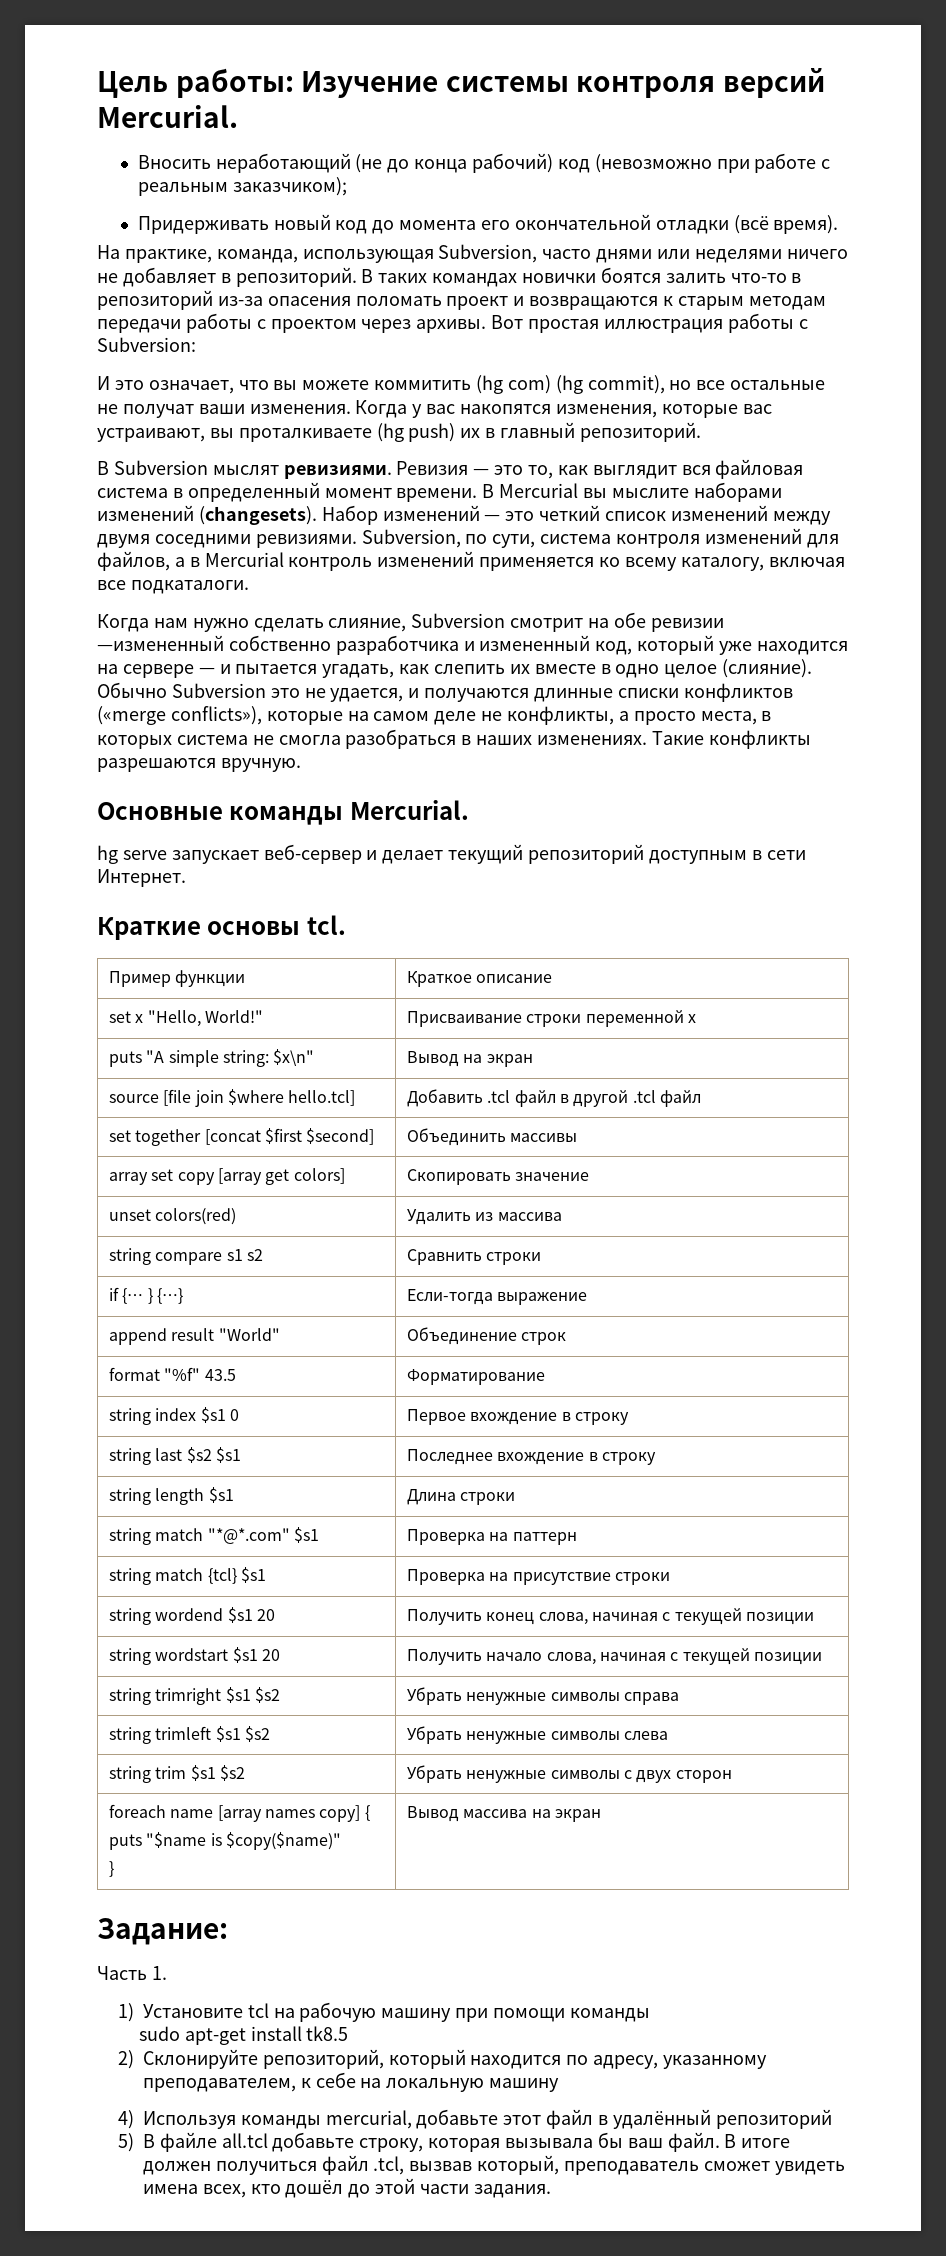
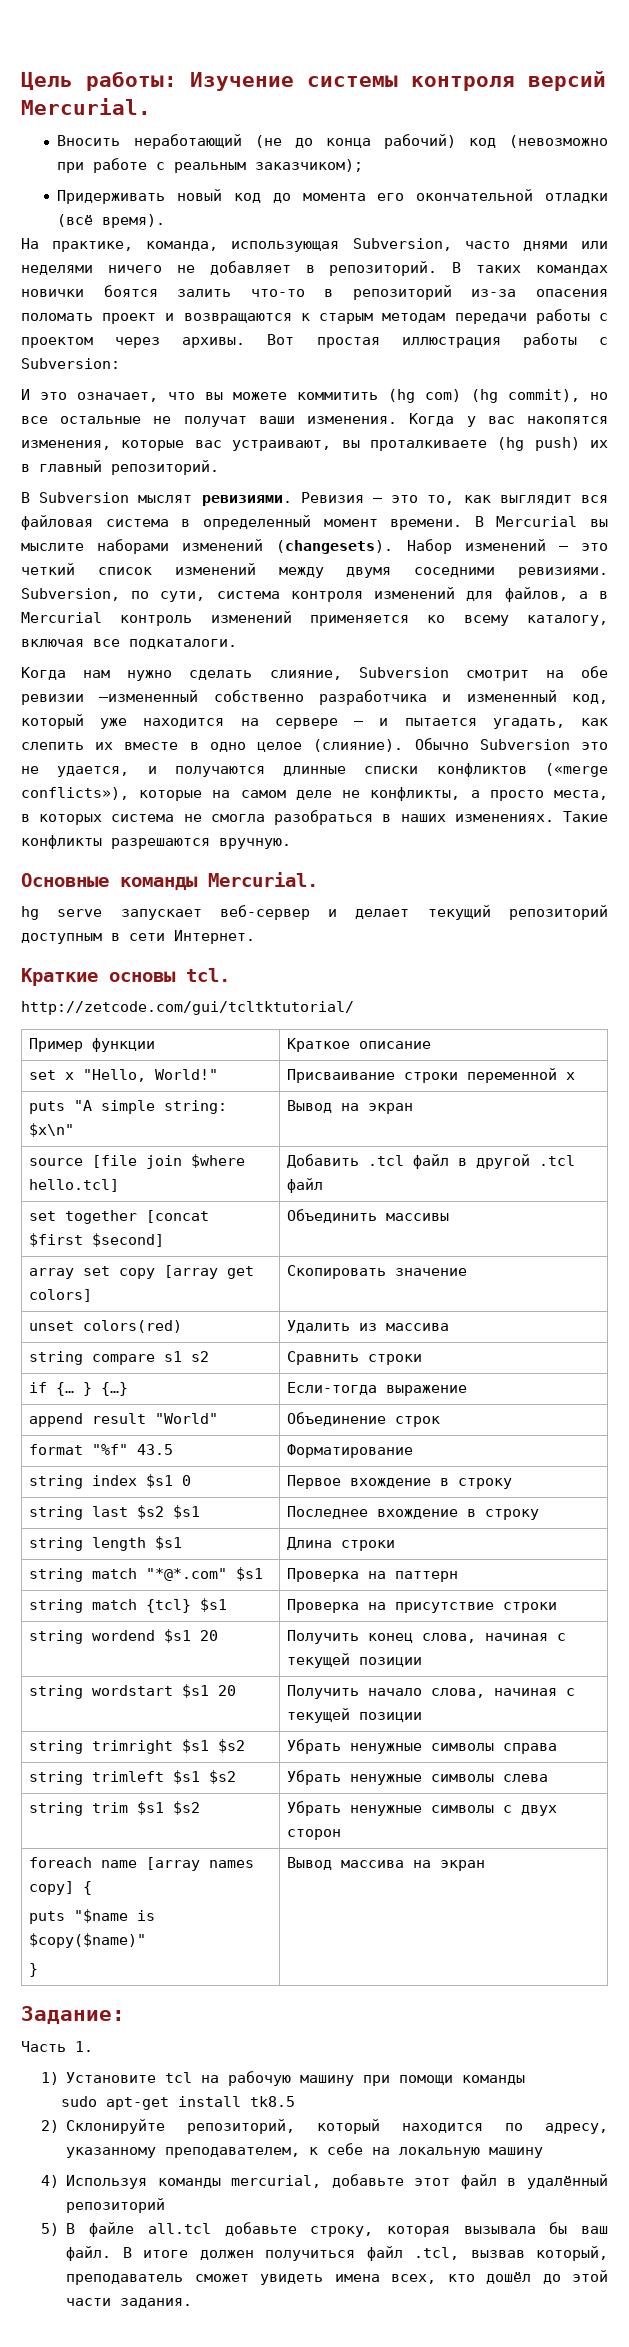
+ http://zetcode.com/gui/tcltktutorial/

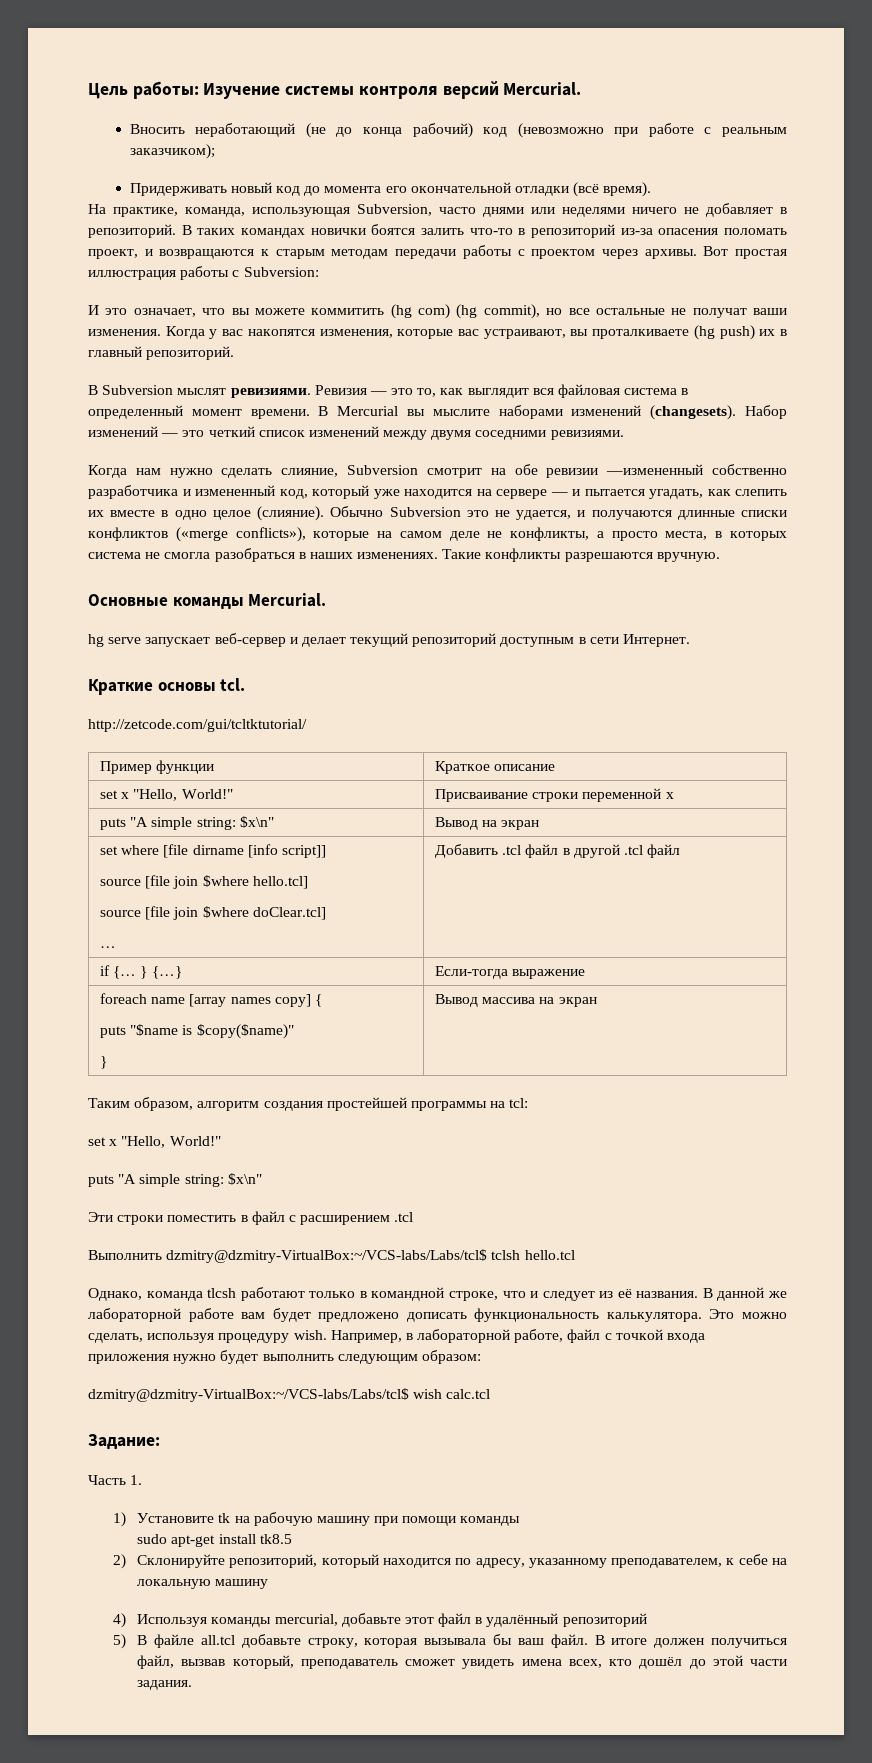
- В таких командах новички боятся залить что-то в репозиторий из-за опасения поломать проект и возвращаются к старым методам передачи работы с проектом через архивы.
+ В таких командах новички боятся залить что-то в репозиторий из-за опасения поломать проект, и возвращаются к старым методам передачи работы с проектом через архивы.
- Subversion, по сути, система контроля изменений для файлов, а в Mercurial контроль изменений применяется ко всему каталогу, включая все подкаталоги.
- source [file join $where hello.tcl] | Добавить .tcl файл в другой .tcl файл
+ set where [file dirname [info script]]
+ source [file join $where hello.tcl]
+ source [file join $where doClear.tcl]
+ … | Добавить .tcl файл в другой .tcl файл
- set together [concat $first $second] | Объединить массивы
- array set copy [array get colors] | Скопировать значение
- unset colors(red) | Удалить из массива
- string compare s1 s2 | Сравнить строки
- append result "World" | Объединение строк
- format "%f" 43.5 | Форматирование
- string index $s1 0 | Первое вхождение в строку
- string last $s2 $s1 | Последнее вхождение в строку
- string length $s1 | Длина строки
- string match "*@*.com" $s1 | Проверка на паттерн
- string match {tcl} $s1 | Проверка на присутствие строки
- string wordend $s1 20 | Получить конец слова, начиная с текущей позиции
- string wordstart $s1 20 | Получить начало слова, начиная с текущей позиции
- string trimright $s1 $s2 | Убрать ненужные символы справа
- string trimleft $s1 $s2 | Убрать ненужные символы слева
- string trim $s1 $s2 | Убрать ненужные символы с двух сторон
+ Таким образом, алгоритм создания простейшей программы на tcl:
+ set x "Hello, World!"
+ puts "A simple string: $x\n"
+ Эти строки поместить в файл с расширением .tcl
+ Выполнить dzmitry@dzmitry-VirtualBox:~/VCS-labs/Labs/tcl$ tclsh hello.tcl
+ Однако, команда tlcsh работают только в командной строке, что и следует из её названия. В данной же лабораторной работе вам будет предложено дописать функциональность калькулятора. Это можно сделать, используя процедуру wish. Например, в лабораторной работе, файл с точкой входа приложения нужно будет выполнить следующим образом:
+ dzmitry@dzmitry-VirtualBox:~/VCS-labs/Labs/tcl$ wish calc.tcl
- 1) Установите tcl на рабочую машину при помощи команды
+ 1) Установите tk на рабочую машину при помощи команды
- В итоге должен получиться файл .tcl, вызвав который, преподаватель сможет увидеть имена всех, кто дошёл до этой части задания.
+ В итоге должен получиться файл, вызвав который, преподаватель сможет увидеть имена всех, кто дошёл до этой части задания.

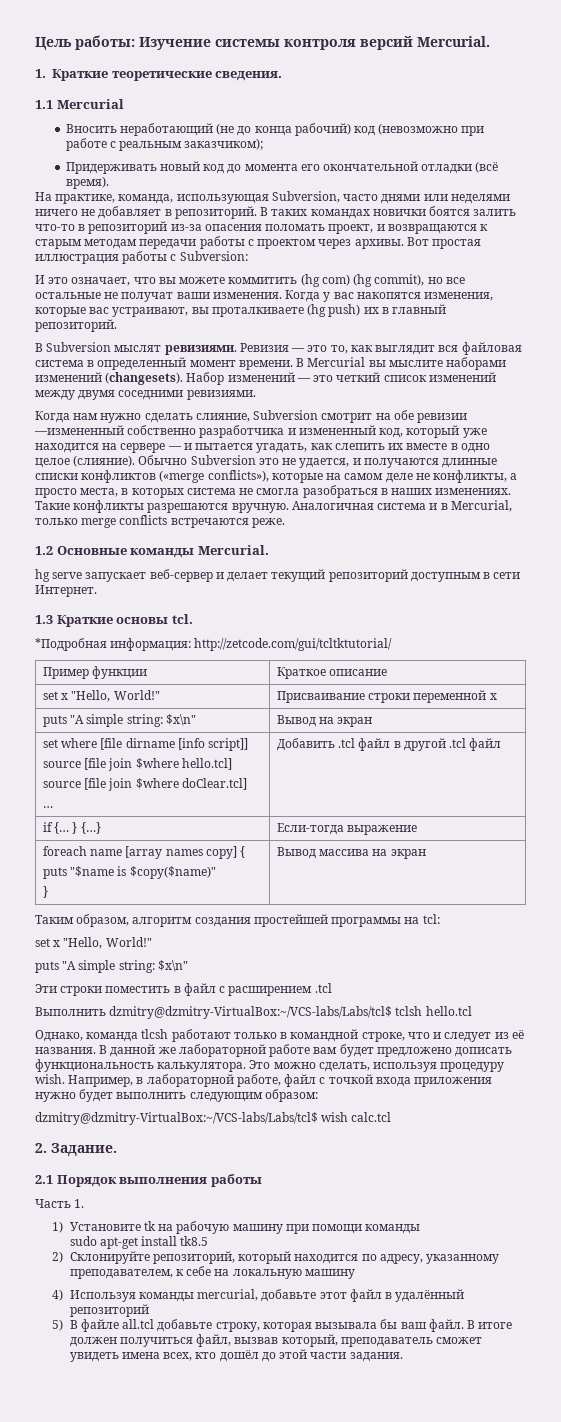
+ 1. Краткие теоретические сведения.
+ 1.1 Mercurial
- Такие конфликты разрешаются вручную.
- Основные команды Mercurial.
+ Такие конфликты разрешаются вручную. Аналогичная система и в Mercurial, только merge conflicts встречаются реже.
+ 1.2 Основные команды Mercurial.
- Краткие основы tcl.
+ 1.3 Краткие основы tcl.
- http://zetcode.com/gui/tcltktutorial/
+ *Подробная информация: http://zetcode.com/gui/tcltktutorial/
- Задание:
+ 2. Задание.
+ 2.1 Порядок выполнения работы

